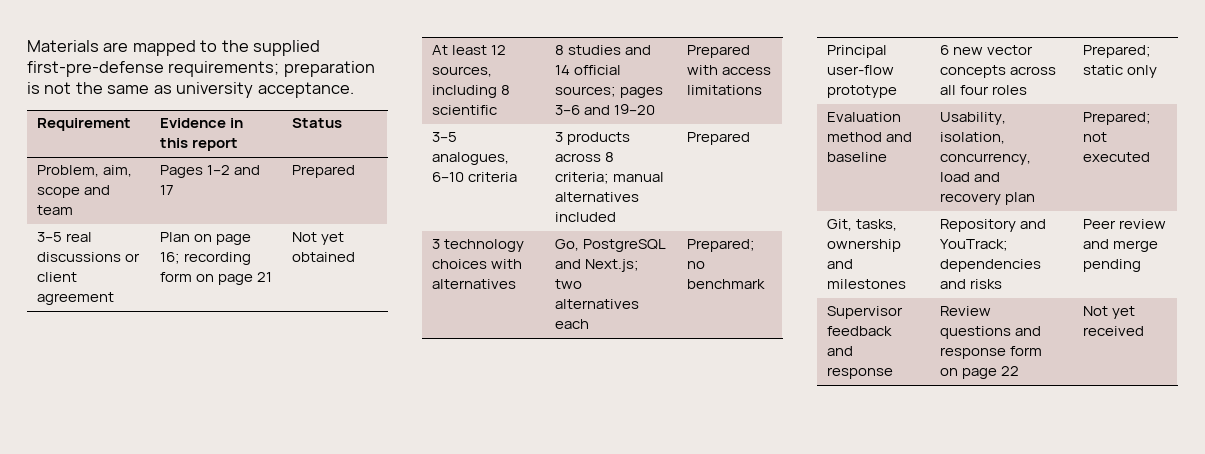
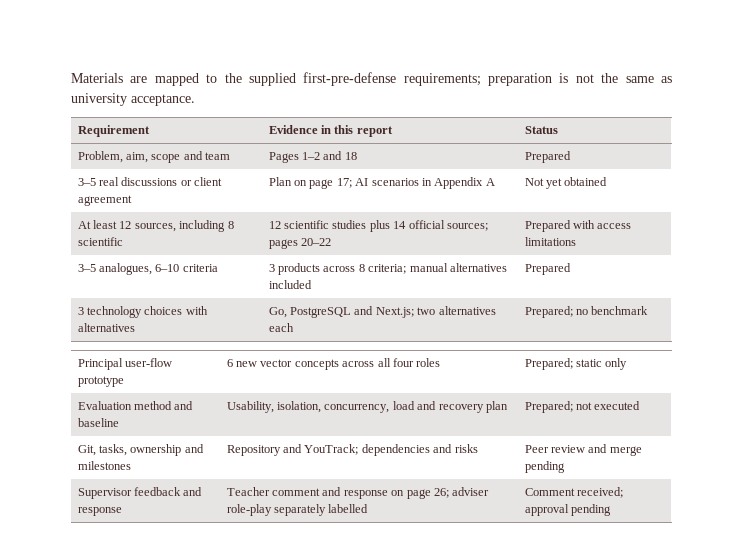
- Problem, aim, scope and team | Pages 1–2 and 17 | Prepared
+ Problem, aim, scope and team | Pages 1–2 and 18 | Prepared
- 3–5 real discussions or client agreement | Plan on page 16; recording form on page 21 | Not yet obtained
+ 3–5 real discussions or client agreement | Plan on page 17; AI scenarios in Appendix A | Not yet obtained
- At least 12 sources, including 8 scientific | 8 studies and 14 official sources; pages 3–6 and 19–20 | Prepared with access limitations
+ At least 12 sources, including 8 scientific | 12 scientific studies plus 14 official sources; pages 20–22 | Prepared with access limitations
- Supervisor feedback and response | Review questions and response form on page 22 | Not yet received
+ Supervisor feedback and response | Teacher comment and response on page 26; adviser role-play separately labelled | Comment received; approval pending

